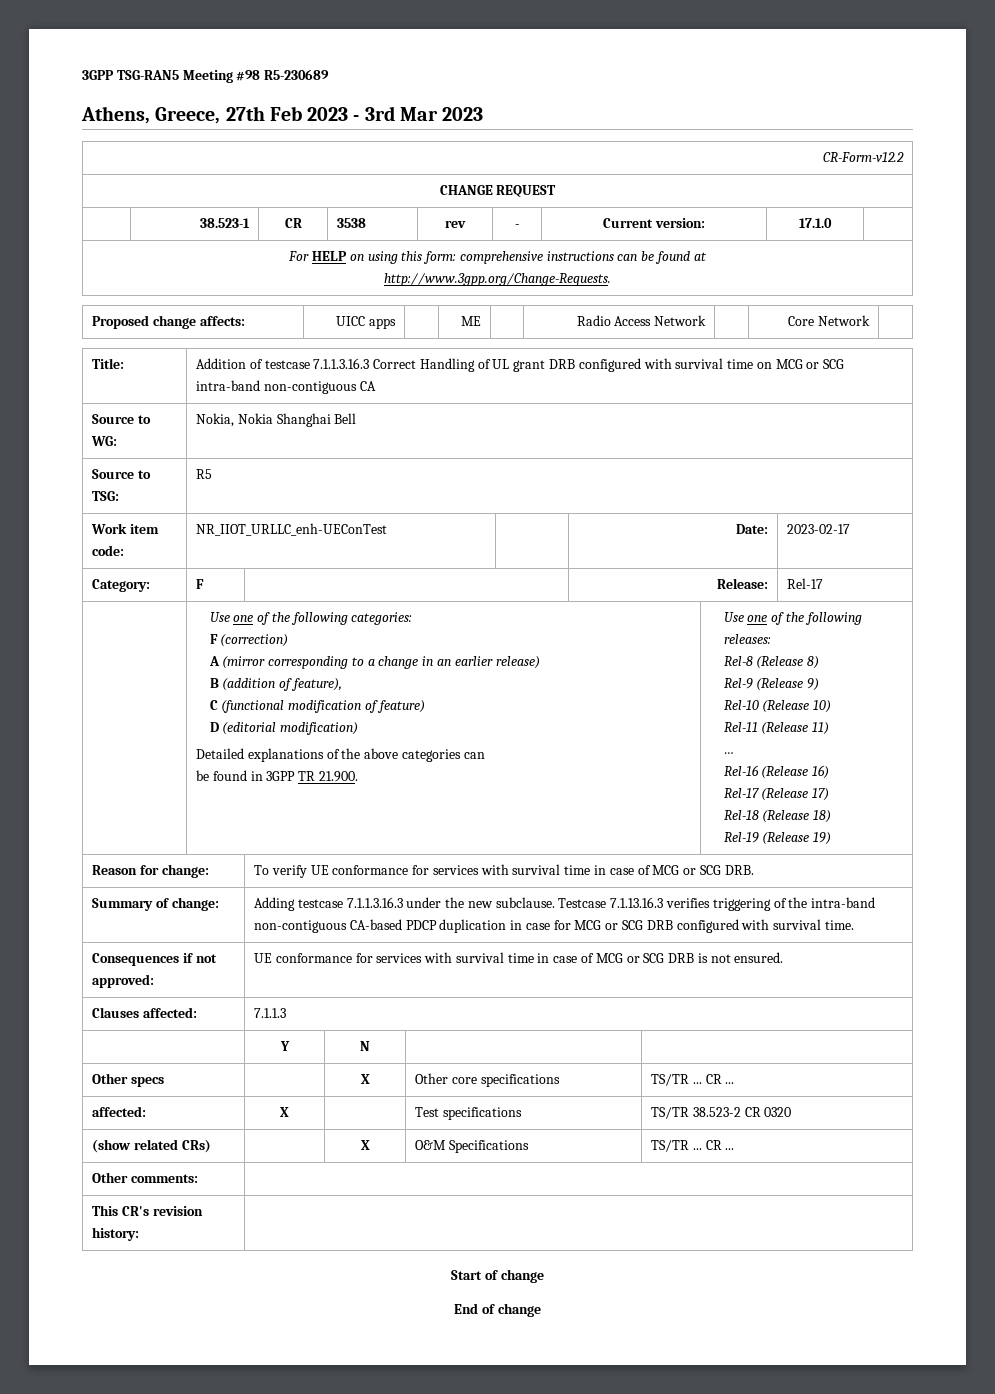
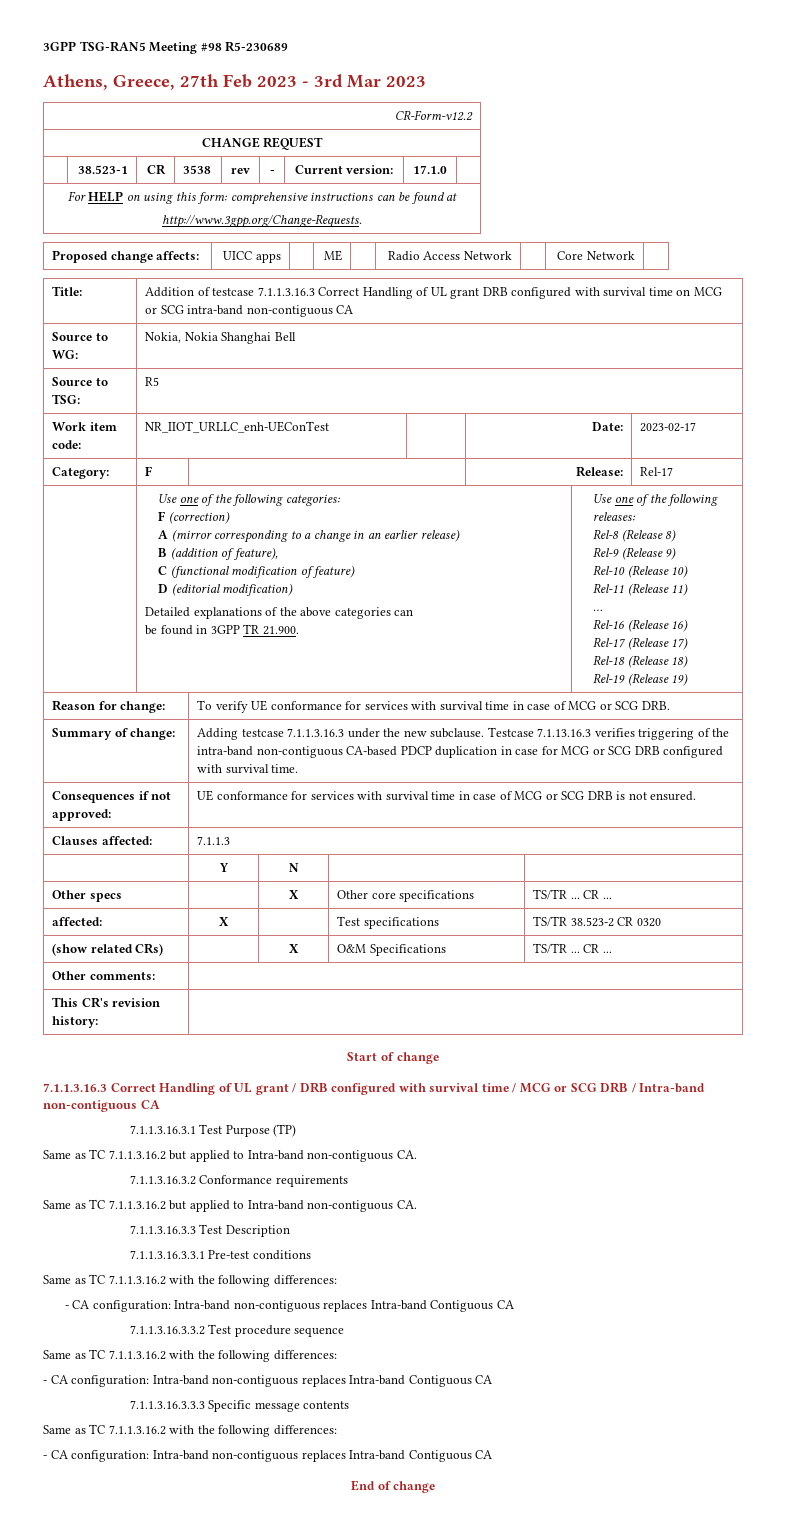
+ 7.1.1.3.16.3 Correct Handling of UL grant / DRB configured with survival time / MCG or SCG DRB / Intra-band non-contiguous CA
+ 7.1.1.3.16.3.1 Test Purpose (TP)
+ Same as TC 7.1.1.3.16.2 but applied to Intra-band non-contiguous CA.
+ 7.1.1.3.16.3.2 Conformance requirements
+ Same as TC 7.1.1.3.16.2 but applied to Intra-band non-contiguous CA.
+ 7.1.1.3.16.3.3 Test Description
+ 7.1.1.3.16.3.3.1 Pre-test conditions
+ Same as TC 7.1.1.3.16.2 with the following differences:
+ - CA configuration: Intra-band non-contiguous replaces Intra-band Contiguous CA
+ 7.1.1.3.16.3.3.2 Test procedure sequence
+ Same as TC 7.1.1.3.16.2 with the following differences:
+ - CA configuration: Intra-band non-contiguous replaces Intra-band Contiguous CA
+ 7.1.1.3.16.3.3.3 Specific message contents
+ Same as TC 7.1.1.3.16.2 with the following differences:
+ - CA configuration: Intra-band non-contiguous replaces Intra-band Contiguous CA

